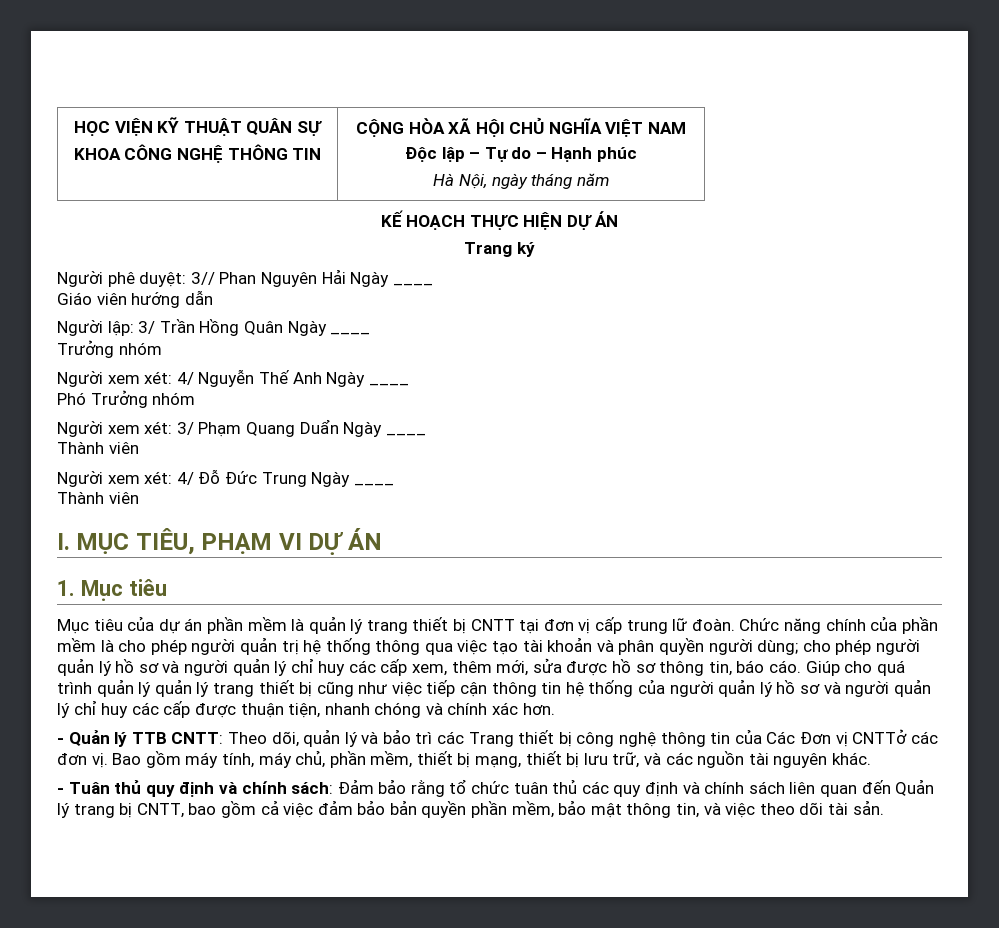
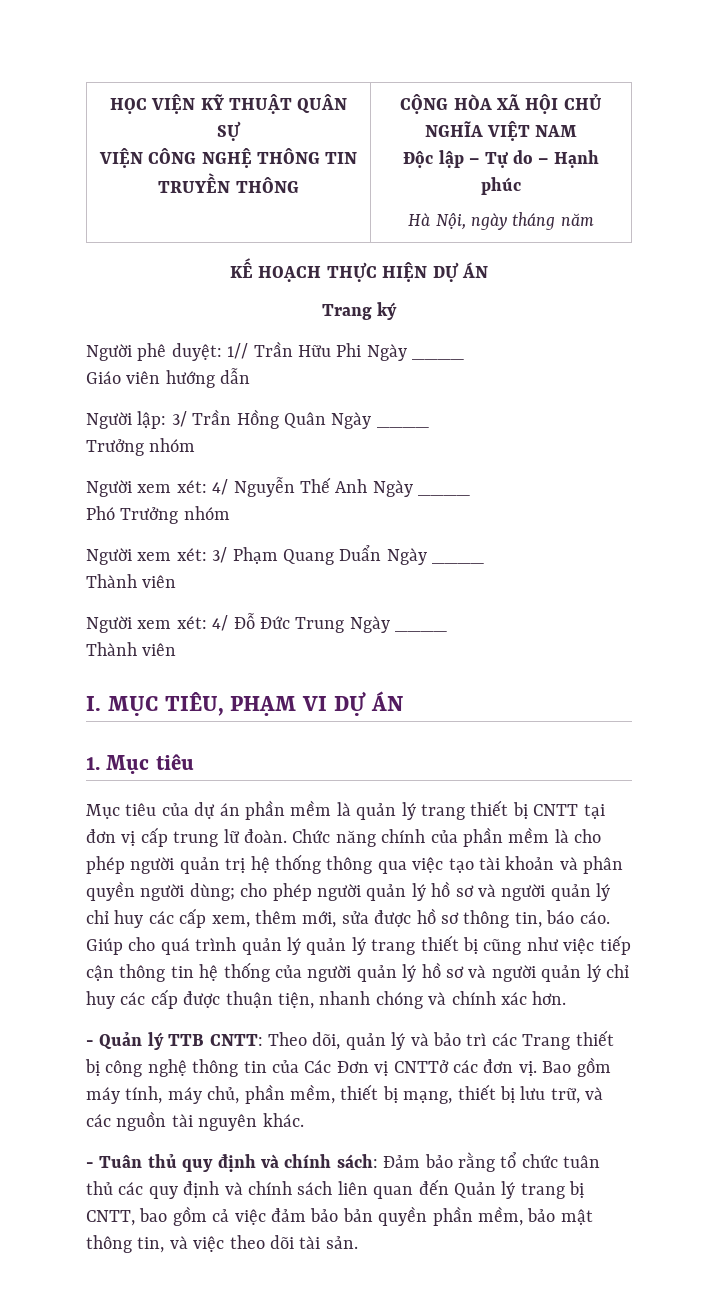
  HỌC VIỆN KỸ THUẬT QUÂN SỰ
- KHOA CÔNG NGHỆ THÔNG TIN | CỘNG HÒA XÃ HỘI CHỦ NGHĨA VIỆT NAM
+ VIỆN CÔNG NGHỆ THÔNG TIN TRUYỀN THÔNG | CỘNG HÒA XÃ HỘI CHỦ NGHĨA VIỆT NAM
- Người phê duyệt: 3// Phan Nguyên Hải Ngày ____
+ Người phê duyệt: 1// Trần Hữu Phi Ngày ____

